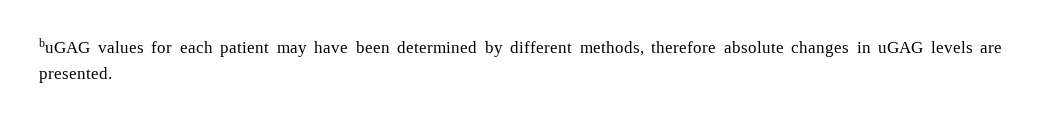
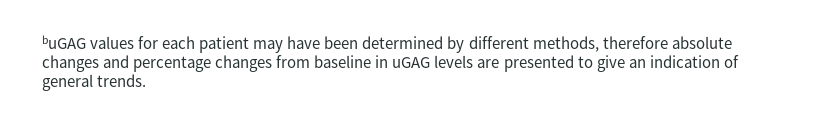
- buGAG values for each patient may have been determined by different methods, therefore absolute changes in uGAG levels are presented.
+ buGAG values for each patient may have been determined by different methods, therefore absolute changes and percentage changes from baseline in uGAG levels are presented to give an indication of general trends.

